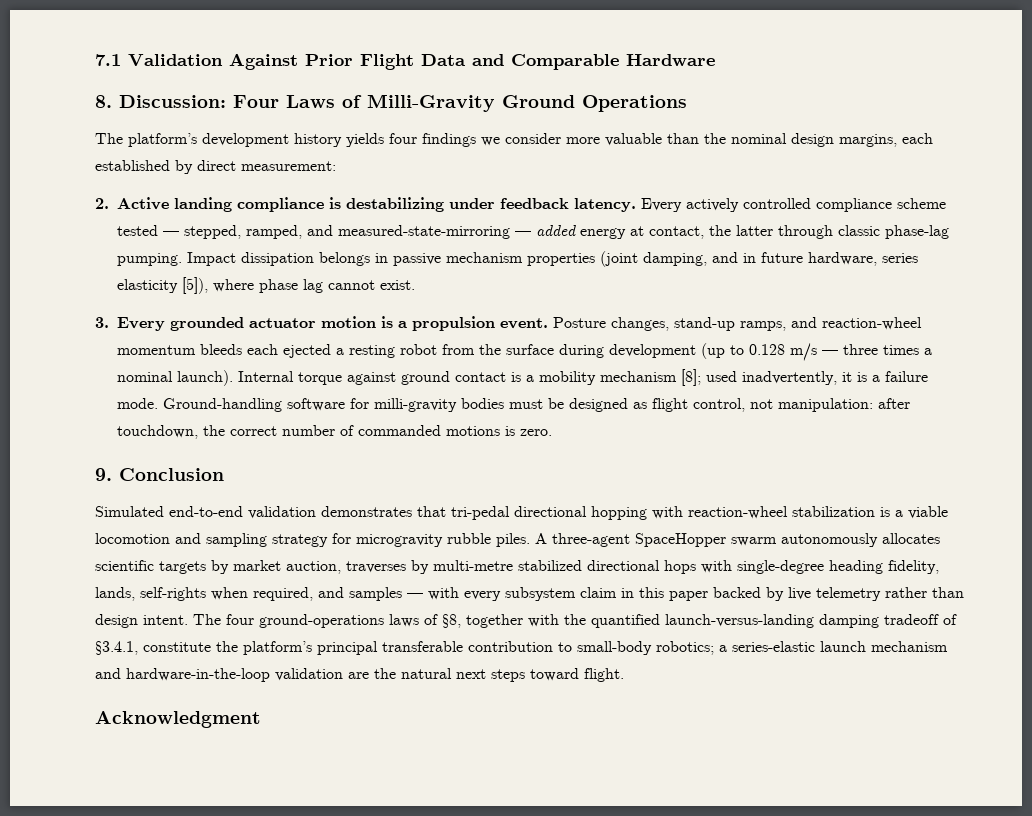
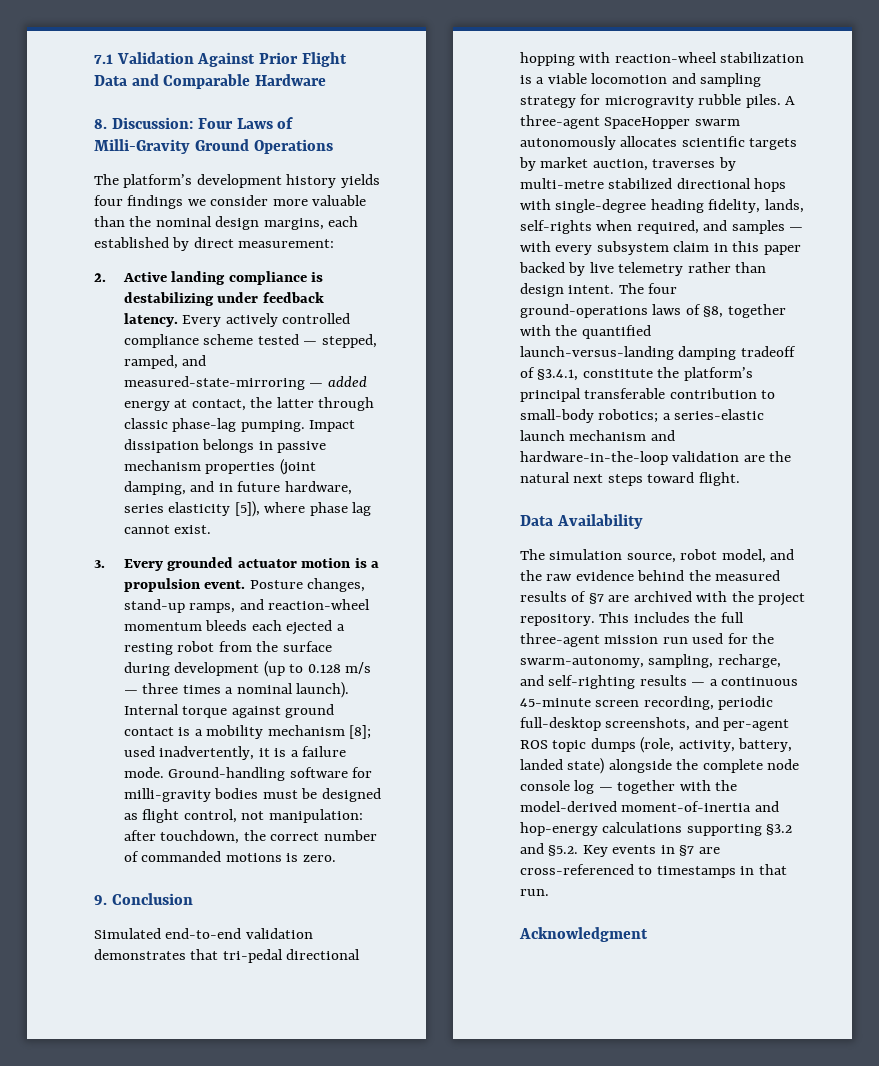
+ Data Availability
+ The simulation source, robot model, and the raw evidence behind the measured results of §7 are archived with the project repository. This includes the full three-agent mission run used for the swarm-autonomy, sampling, recharge, and self-righting results — a continuous 45-minute screen recording, periodic full-desktop screenshots, and per-agent ROS topic dumps (role, activity, battery, landed state) alongside the complete node console log — together with the model-derived moment-of-inertia and hop-energy calculations supporting §3.2 and §5.2. Key events in §7 are cross-referenced to timestamps in that run.

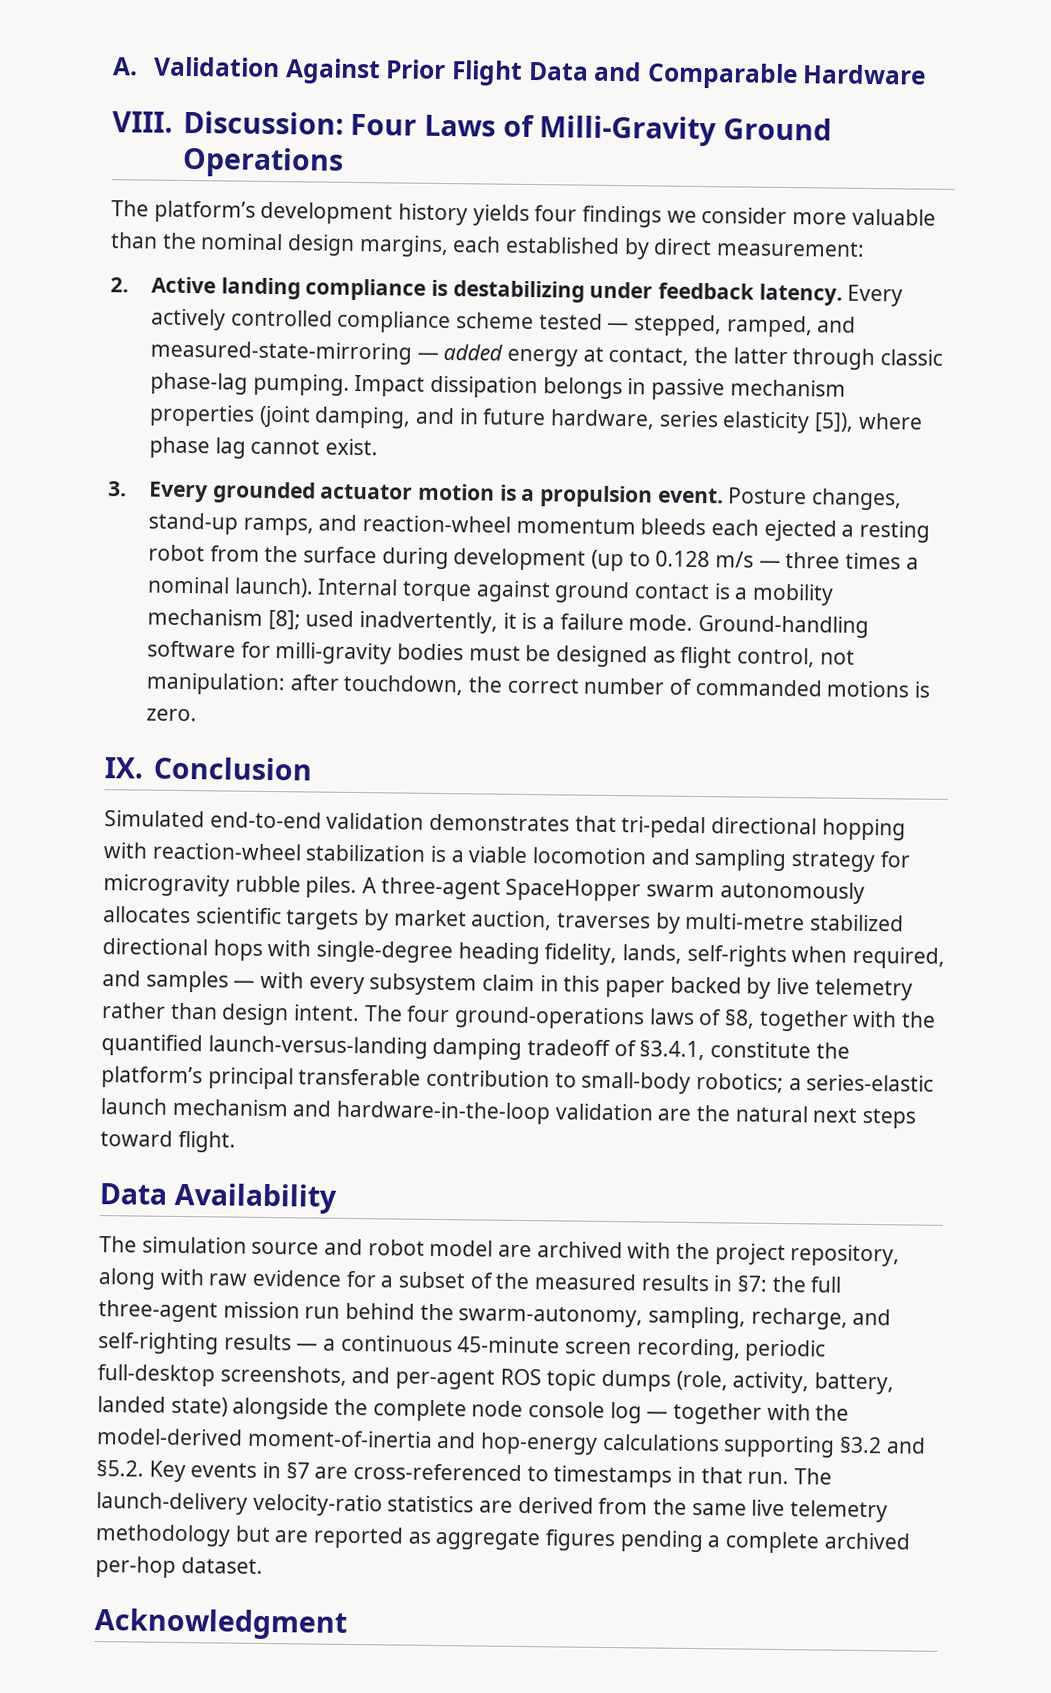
- 7.1 Validation Against Prior Flight Data and Comparable Hardware
+ A. Validation Against Prior Flight Data and Comparable Hardware
- 8. Discussion: Four Laws of Milli-Gravity Ground Operations
+ VIII. Discussion: Four Laws of Milli-Gravity Ground Operations
- 9. Conclusion
+ IX. Conclusion
- The simulation source, robot model, and the raw evidence behind the measured results of §7 are archived with the project repository. This includes the full three-agent mission run used for the swarm-autonomy, sampling, recharge, and self-righting results — a continuous 45-minute screen recording, periodic full-desktop screenshots, and per-agent ROS topic dumps (role, activity, battery, landed state) alongside the complete node console log — together with the model-derived moment-of-inertia and hop-energy calculations supporting §3.2 and §5.2. Key events in §7 are cross-referenced to timestamps in that run.
+ The simulation source and robot model are archived with the project repository, along with raw evidence for a subset of the measured results in §7: the full three-agent mission run behind the swarm-autonomy, sampling, recharge, and self-righting results — a continuous 45-minute screen recording, periodic full-desktop screenshots, and per-agent ROS topic dumps (role, activity, battery, landed state) alongside the complete node console log — together with the model-derived moment-of-inertia and hop-energy calculations supporting §3.2 and §5.2. Key events in §7 are cross-referenced to timestamps in that run. The launch-delivery velocity-ratio statistics are derived from the same live telemetry methodology but are reported as aggregate figures pending a complete archived per-hop dataset.

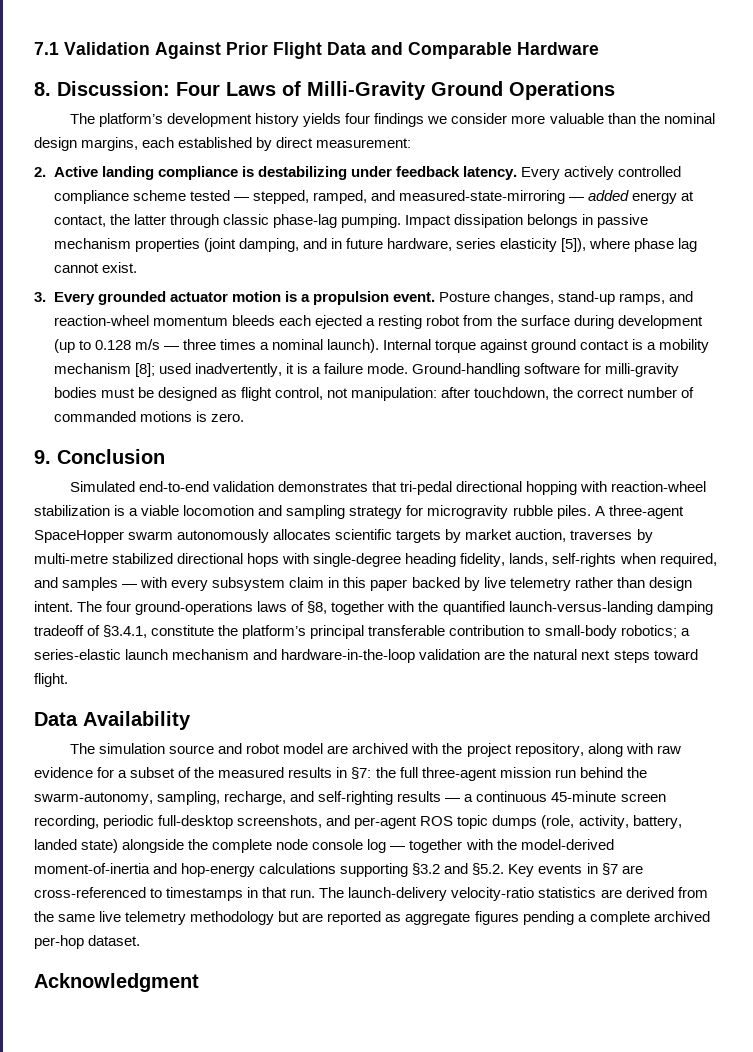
- A. Validation Against Prior Flight Data and Comparable Hardware
+ 7.1 Validation Against Prior Flight Data and Comparable Hardware
- VIII. Discussion: Four Laws of Milli-Gravity Ground Operations
+ 8. Discussion: Four Laws of Milli-Gravity Ground Operations
- IX. Conclusion
+ 9. Conclusion

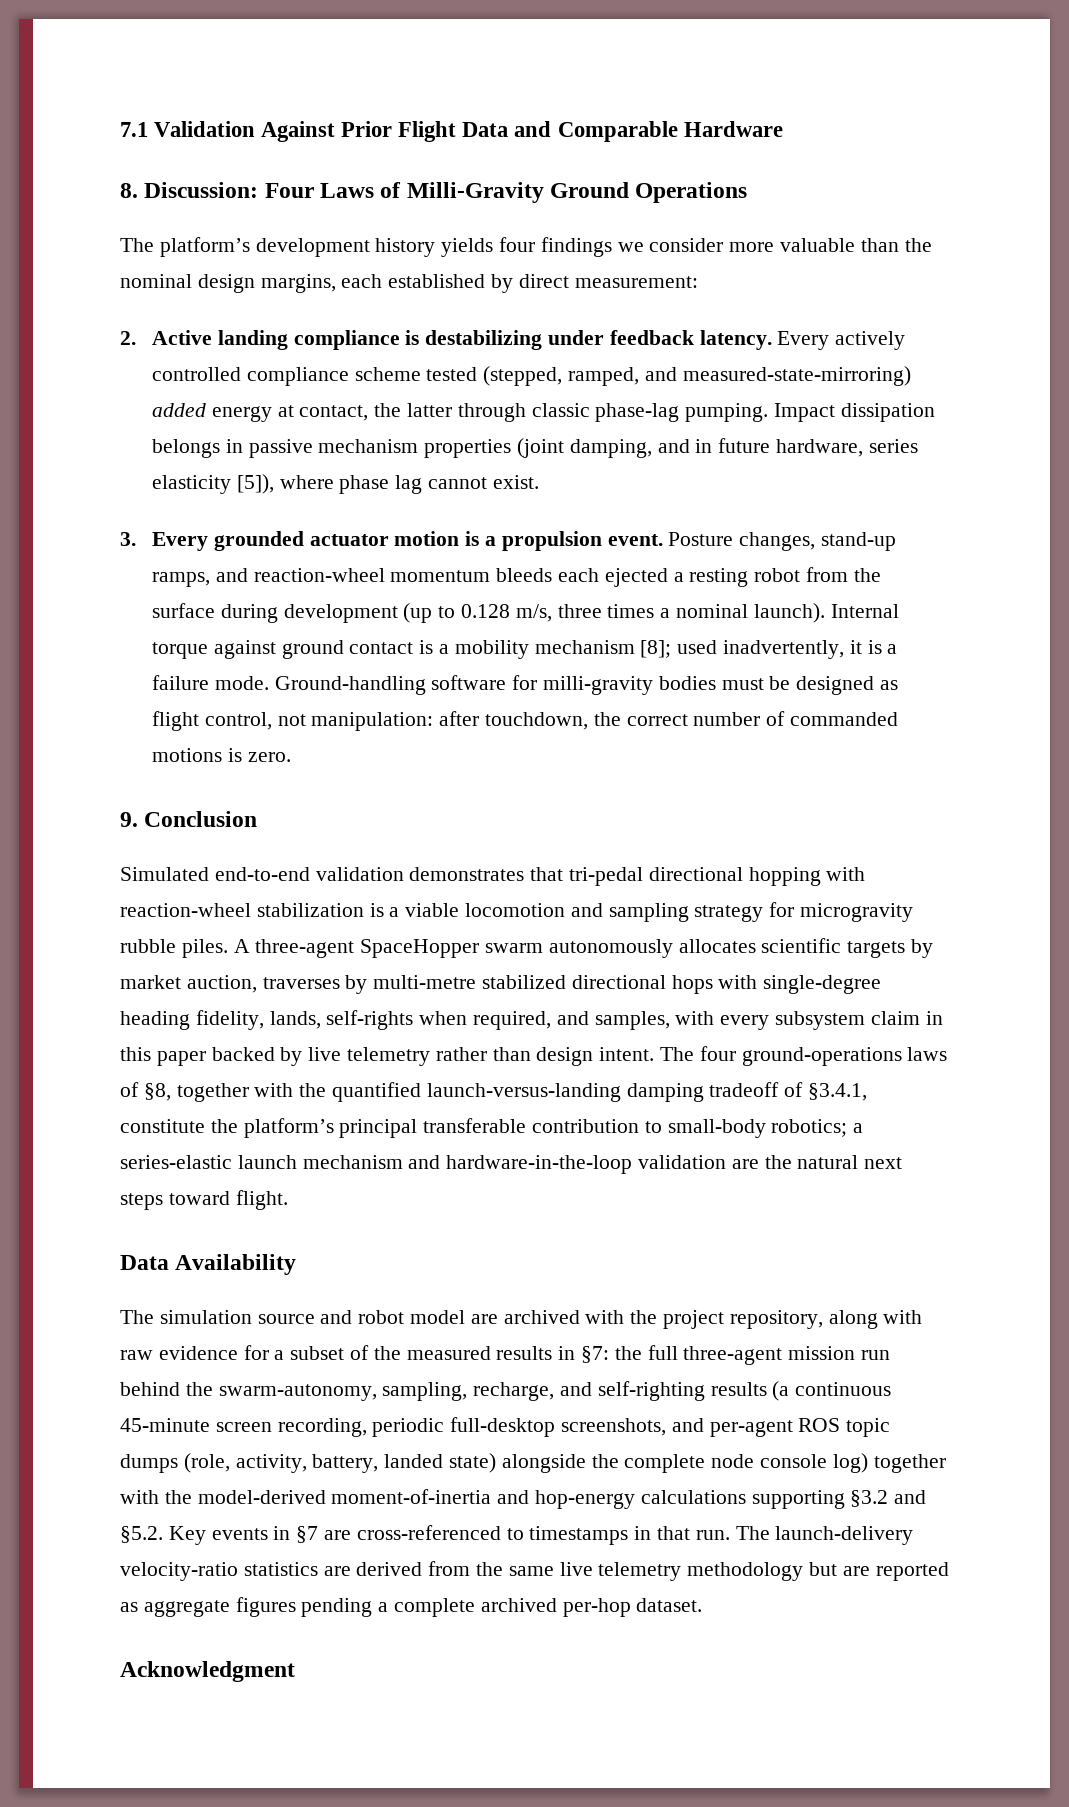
- Every actively controlled compliance scheme tested — stepped, ramped, and measured-state-mirroring — added energy at contact, the latter through classic phase-lag pumping.
+ Every actively controlled compliance scheme tested (stepped, ramped, and measured-state-mirroring) added energy at contact, the latter through classic phase-lag pumping.
- Posture changes, stand-up ramps, and reaction-wheel momentum bleeds each ejected a resting robot from the surface during development (up to 0.128 m/s — three times a nominal launch).
+ Posture changes, stand-up ramps, and reaction-wheel momentum bleeds each ejected a resting robot from the surface during development (up to 0.128 m/s, three times a nominal launch).
- A three-agent SpaceHopper swarm autonomously allocates scientific targets by market auction, traverses by multi-metre stabilized directional hops with single-degree heading fidelity, lands, self-rights when required, and samples — with every subsystem claim in this paper backed by live telemetry rather than design intent.
+ A three-agent SpaceHopper swarm autonomously allocates scientific targets by market auction, traverses by multi-metre stabilized directional hops with single-degree heading fidelity, lands, self-rights when required, and samples, with every subsystem claim in this paper backed by live telemetry rather than design intent.
- the full three-agent mission run behind the swarm-autonomy, sampling, recharge, and self-righting results — a continuous 45-minute screen recording, periodic full-desktop screenshots, and per-agent ROS topic dumps (role, activity, battery, landed state) alongside the complete node console log — together with the model-derived moment-of-inertia and hop-energy calculations supporting §3.2 and §5.2. Key events in §7 are cross-referenced to timestamps in that run.
+ the full three-agent mission run behind the swarm-autonomy, sampling, recharge, and self-righting results (a continuous 45-minute screen recording, periodic full-desktop screenshots, and per-agent ROS topic dumps (role, activity, battery, landed state) alongside the complete node console log) together with the model-derived moment-of-inertia and hop-energy calculations supporting §3.2 and §5.2. Key events in §7 are cross-referenced to timestamps in that run.

